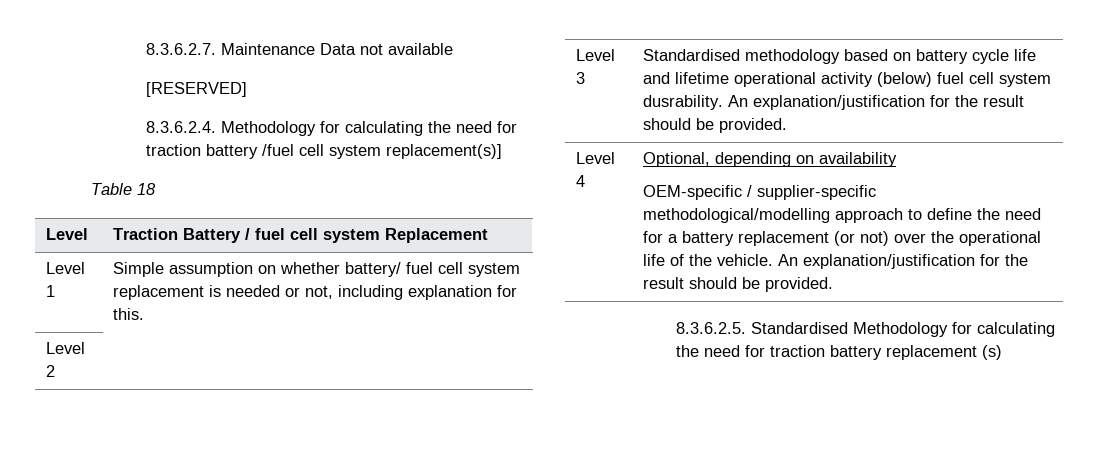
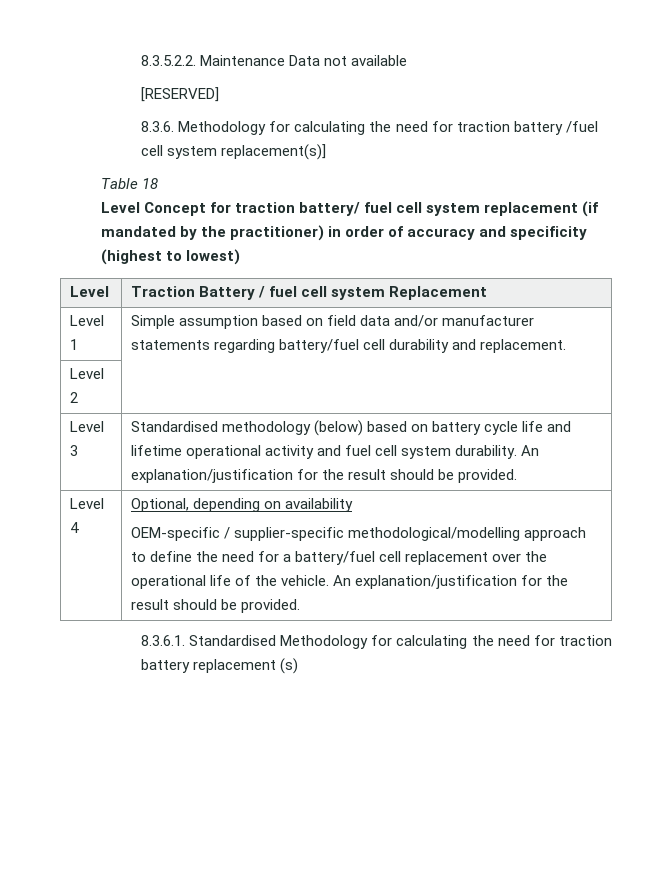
- 8.3.6.2.7. Maintenance Data not available
+ 8.3.5.2.2. Maintenance Data not available
- 8.3.6.2.4. Methodology for calculating the need for traction battery /fuel cell system replacement(s)]
+ 8.3.6. Methodology for calculating the need for traction battery /fuel cell system replacement(s)]
+ Level Concept for traction battery/ fuel cell system replacement (if mandated by the practitioner) in order of accuracy and specificity (highest to lowest)
- Level 1 | Simple assumption on whether battery/ fuel cell system replacement is needed or not, including explanation for this.
+ Level 1 | Simple assumption based on field data and/or manufacturer statements regarding battery/fuel cell durability and replacement.
- Level 3 | Standardised methodology based on battery cycle life and lifetime operational activity (below) fuel cell system dusrability. An explanation/justification for the result should be provided.
+ Level 3 | Standardised methodology (below) based on battery cycle life and lifetime operational activity and fuel cell system durability. An explanation/justification for the result should be provided.
  Level 4 | Optional, depending on availability
- OEM-specific / supplier-specific methodological/modelling approach to define the need for a battery replacement (or not) over the operational life of the vehicle. An explanation/justification for the result should be provided.
+ OEM-specific / supplier-specific methodological/modelling approach to define the need for a battery/fuel cell replacement over the operational life of the vehicle. An explanation/justification for the result should be provided.
- 8.3.6.2.5. Standardised Methodology for calculating the need for traction battery replacement (s)
+ 8.3.6.1. Standardised Methodology for calculating the need for traction battery replacement (s)

